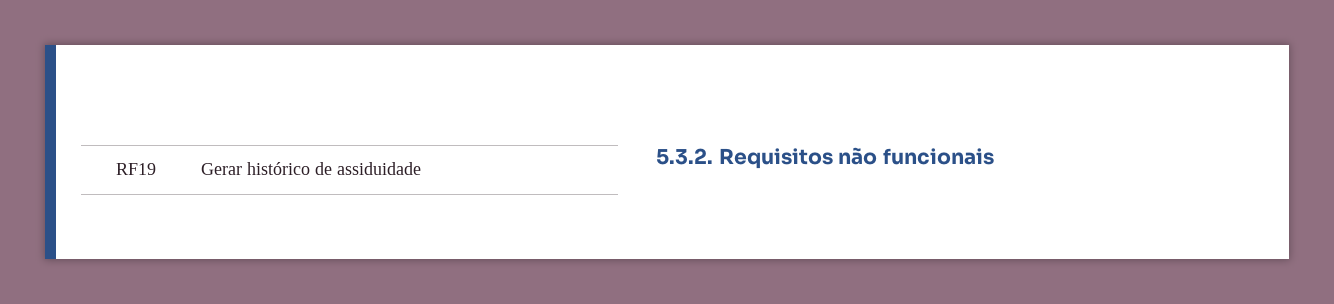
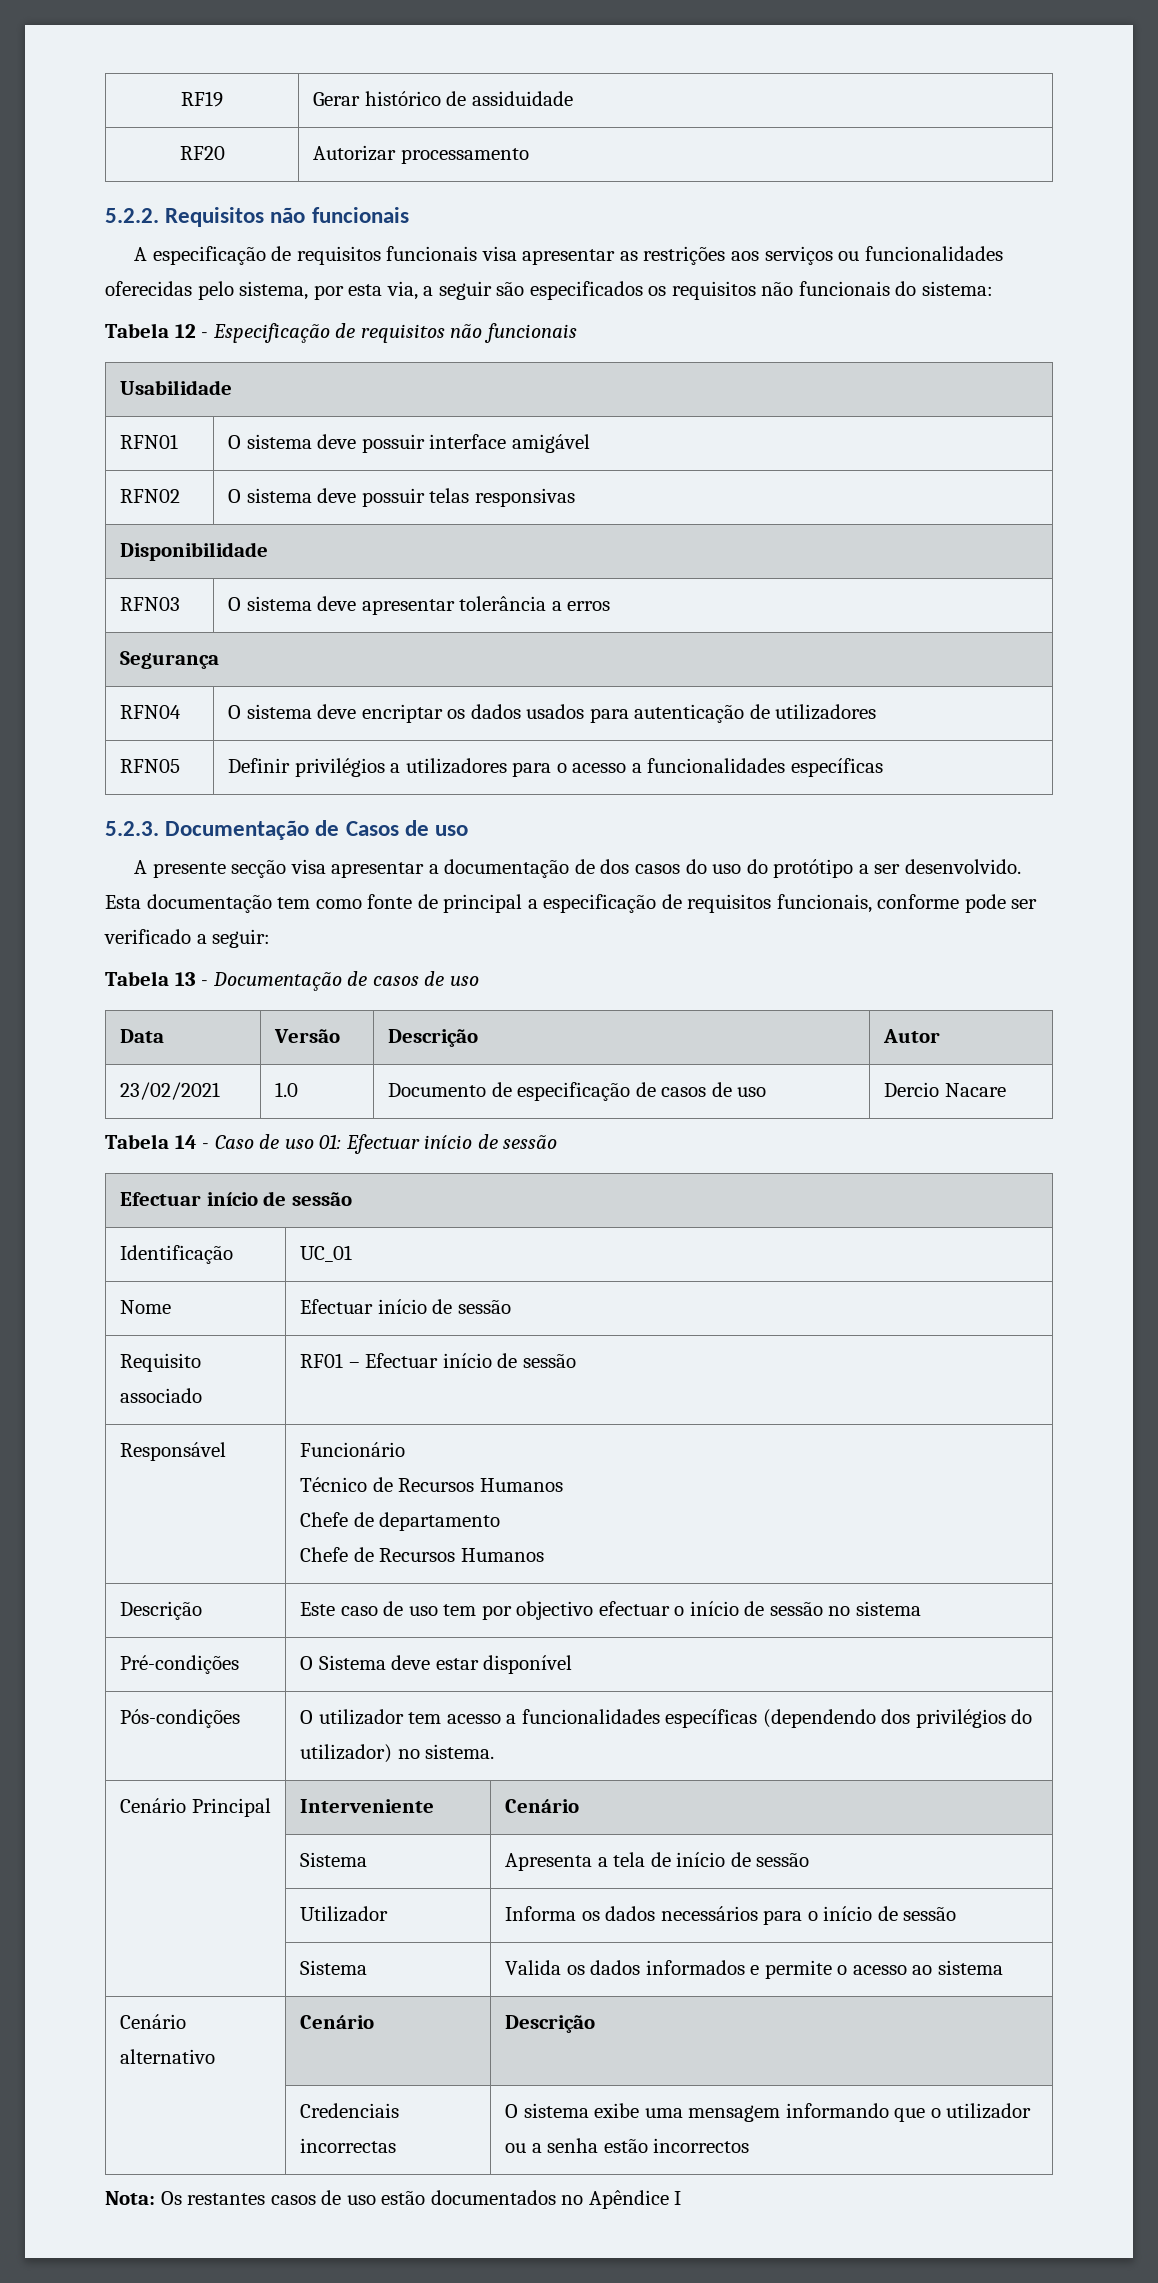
- 5.3.2. Requisitos não funcionais
+ RF20 | Autorizar processamento
+ 5.2.2. Requisitos não funcionais
+ A especificação de requisitos funcionais visa apresentar as restrições aos serviços ou funcionalidades oferecidas pelo sistema, por esta via, a seguir são especificados os requisitos não funcionais do sistema:
+ Tabela 12 - Especificação de requisitos não funcionais
+ Usabilidade
+ RFN01 | O sistema deve possuir interface amigável
+ RFN02 | O sistema deve possuir telas responsivas
+ Disponibilidade
+ RFN03 | O sistema deve apresentar tolerância a erros
+ Segurança
+ RFN04 | O sistema deve encriptar os dados usados para autenticação de utilizadores
+ RFN05 | Definir privilégios a utilizadores para o acesso a funcionalidades específicas
+ 5.2.3. Documentação de Casos de uso
+ A presente secção visa apresentar a documentação de dos casos do uso do protótipo a ser desenvolvido. Esta documentação tem como fonte de principal a especificação de requisitos funcionais, conforme pode ser verificado a seguir:
+ Tabela 13 - Documentação de casos de uso
+ Data | Versão | Descrição | Autor
+ 23/02/2021 | 1.0 | Documento de especificação de casos de uso | Dercio Nacare
+ Tabela 14 - Caso de uso 01: Efectuar início de sessão
+ Efectuar início de sessão
+ Identificação | UC_01
+ Nome | Efectuar início de sessão
+ Requisito associado | RF01 – Efectuar início de sessão
+ Responsável | Funcionário
+ Técnico de Recursos Humanos
+ Chefe de departamento
+ Chefe de Recursos Humanos
+ Descrição | Este caso de uso tem por objectivo efectuar o início de sessão no sistema
+ Pré-condições | O Sistema deve estar disponível
+ Pós-condições | O utilizador tem acesso a funcionalidades específicas (dependendo dos privilégios do utilizador) no sistema.
+ Cenário Principal | Interveniente | Cenário
+ | Sistema | Apresenta a tela de início de sessão
+ | Utilizador | Informa os dados necessários para o início de sessão
+ | Sistema | Valida os dados informados e permite o acesso ao sistema
+ Cenário alternativo | Cenário | Descrição
+ | Credenciais incorrectas | O sistema exibe uma mensagem informando que o utilizador ou a senha estão incorrectos
+ Nota: Os restantes casos de uso estão documentados no Apêndice I

